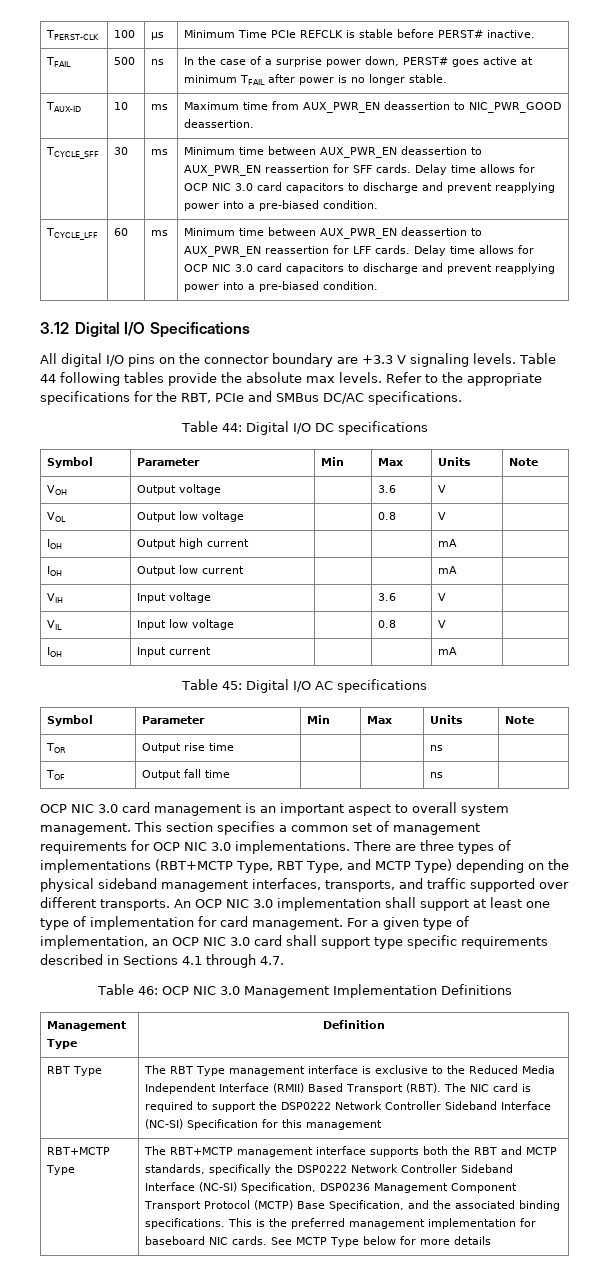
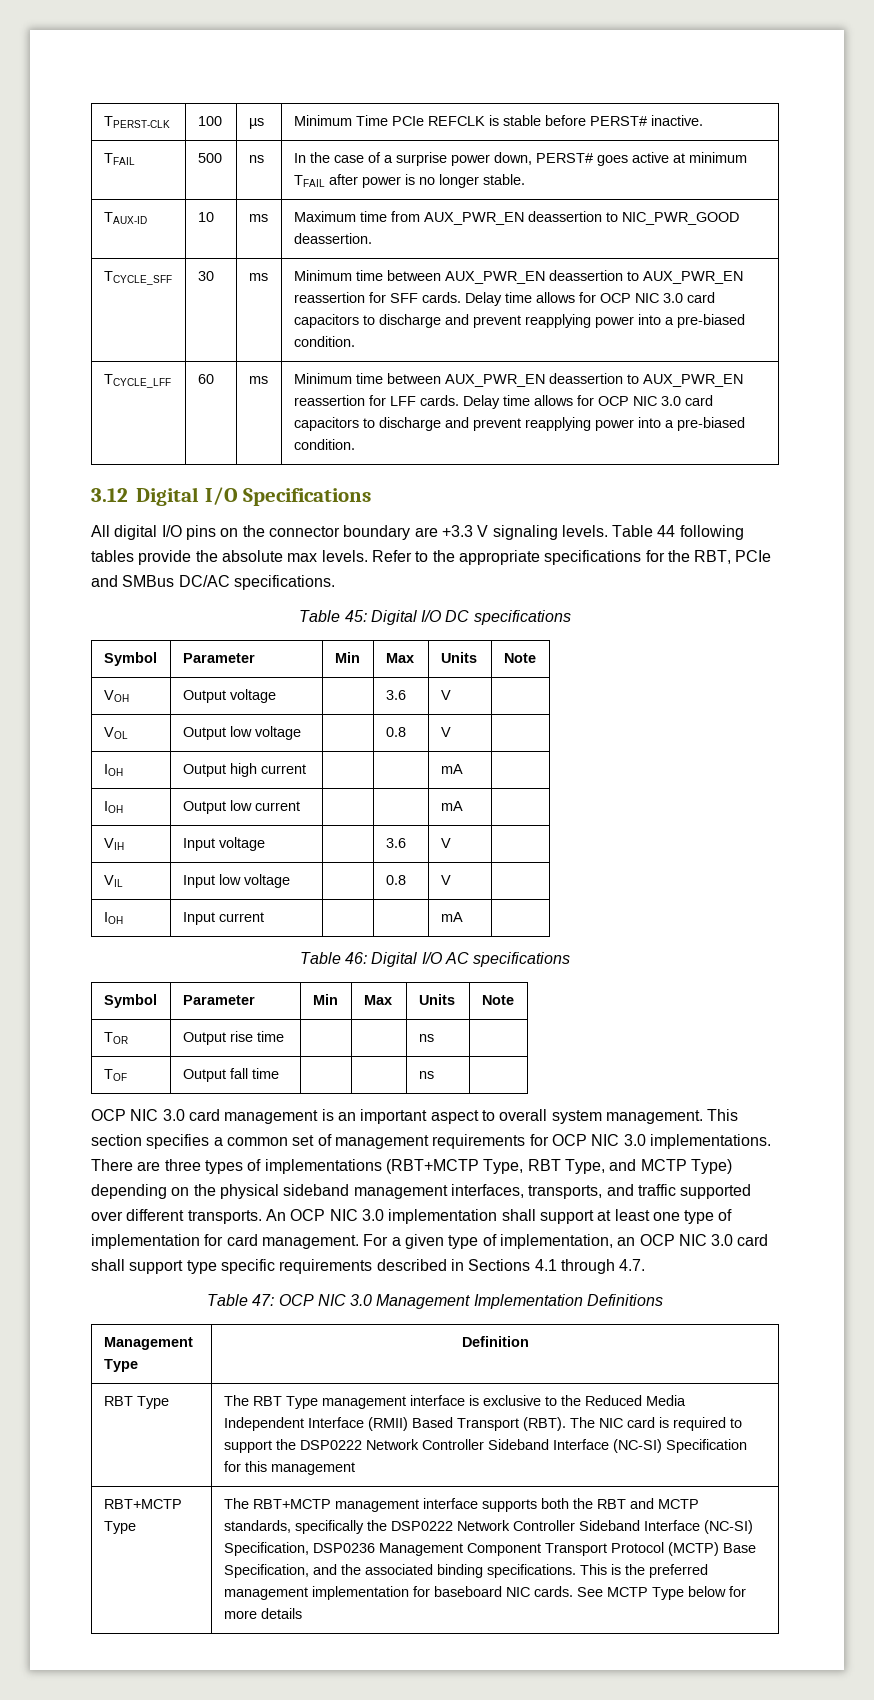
- Table 44: Digital I/O DC specifications
+ Table 45: Digital I/O DC specifications
- Table 45: Digital I/O AC specifications
+ Table 46: Digital I/O AC specifications
- Table 46: OCP NIC 3.0 Management Implementation Definitions
+ Table 47: OCP NIC 3.0 Management Implementation Definitions

